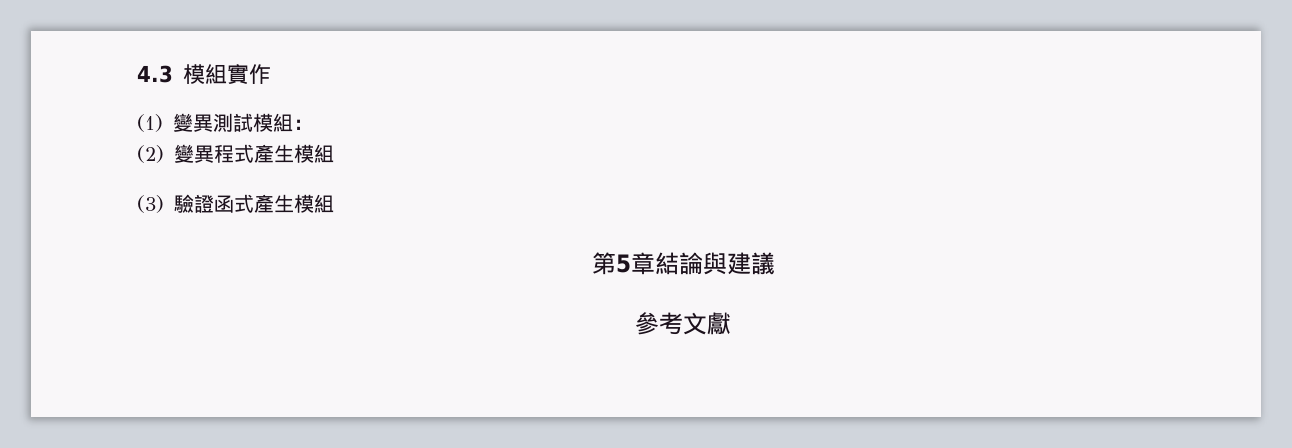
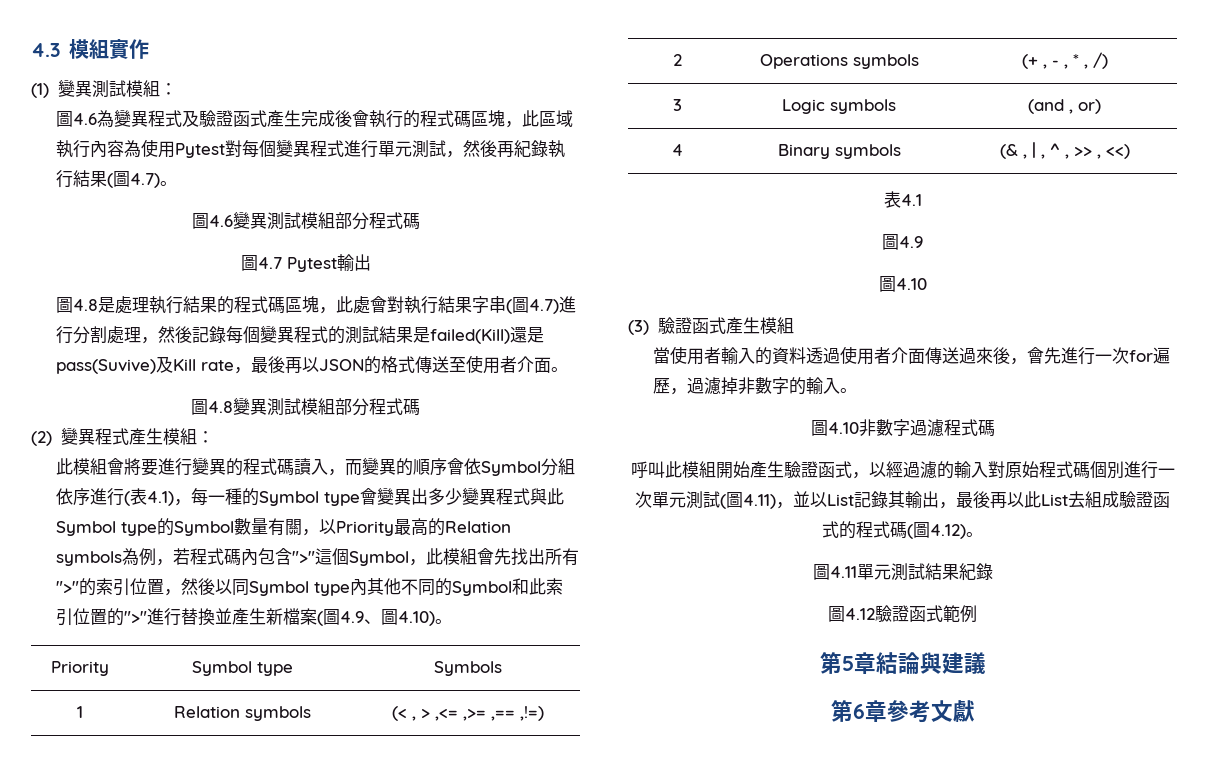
+ 圖4.6為變異程式及驗證函式產生完成後會執行的程式碼區塊，此區域執行內容為使用Pytest對每個變異程式進行單元測試，然後再紀錄執行結果(圖4.7)。
+ 圖4.6變異測試模組部分程式碼
+ 圖4.7 Pytest輸出
+ 圖4.8是處理執行結果的程式碼區塊，此處會對執行結果字串(圖4.7)進行分割處理，然後記錄每個變異程式的測試結果是failed(Kill)還是pass(Suvive)及Kill rate，最後再以JSON的格式傳送至使用者介面。
+ 圖4.8變異測試模組部分程式碼
- (2)變異程式產生模組
+ (2)變異程式產生模組：
+ 此模組會將要進行變異的程式碼讀入，而變異的順序會依Symbol分組依序進行(表4.1)，每一種的Symbol type會變異出多少變異程式與此Symbol type的Symbol數量有關，以Priority最高的Relation symbols為例，若程式碼內包含">"這個Symbol，此模組會先找出所有">"的索引位置，然後以同Symbol type內其他不同的Symbol和此索引位置的">"進行替換並產生新檔案(圖4.9、圖4.10)。
+ Priority | Symbol type | Symbols
+ 1 | Relation symbols | (< , > ,<= ,>= ,== ,!=)
+ 2 | Operations symbols | (+ , - , * , /)
+ 3 | Logic symbols | (and , or)
+ 4 | Binary symbols | (& , | , ^ , >> , <<)
+ 表4.1
+ 圖4.9
+ 圖4.10
+ 當使用者輸入的資料透過使用者介面傳送過來後，會先進行一次for遍歷，過濾掉非數字的輸入。
+ 圖4.10非數字過濾程式碼
+ 呼叫此模組開始產生驗證函式，以經過濾的輸入對原始程式碼個別進行一次單元測試(圖4.11)，並以List記錄其輸出，最後再以此List去組成驗證函式的程式碼(圖4.12)。
+ 圖4.11單元測試結果紀錄
+ 圖4.12驗證函式範例
- 參考文獻
+ 第6章參考文獻

